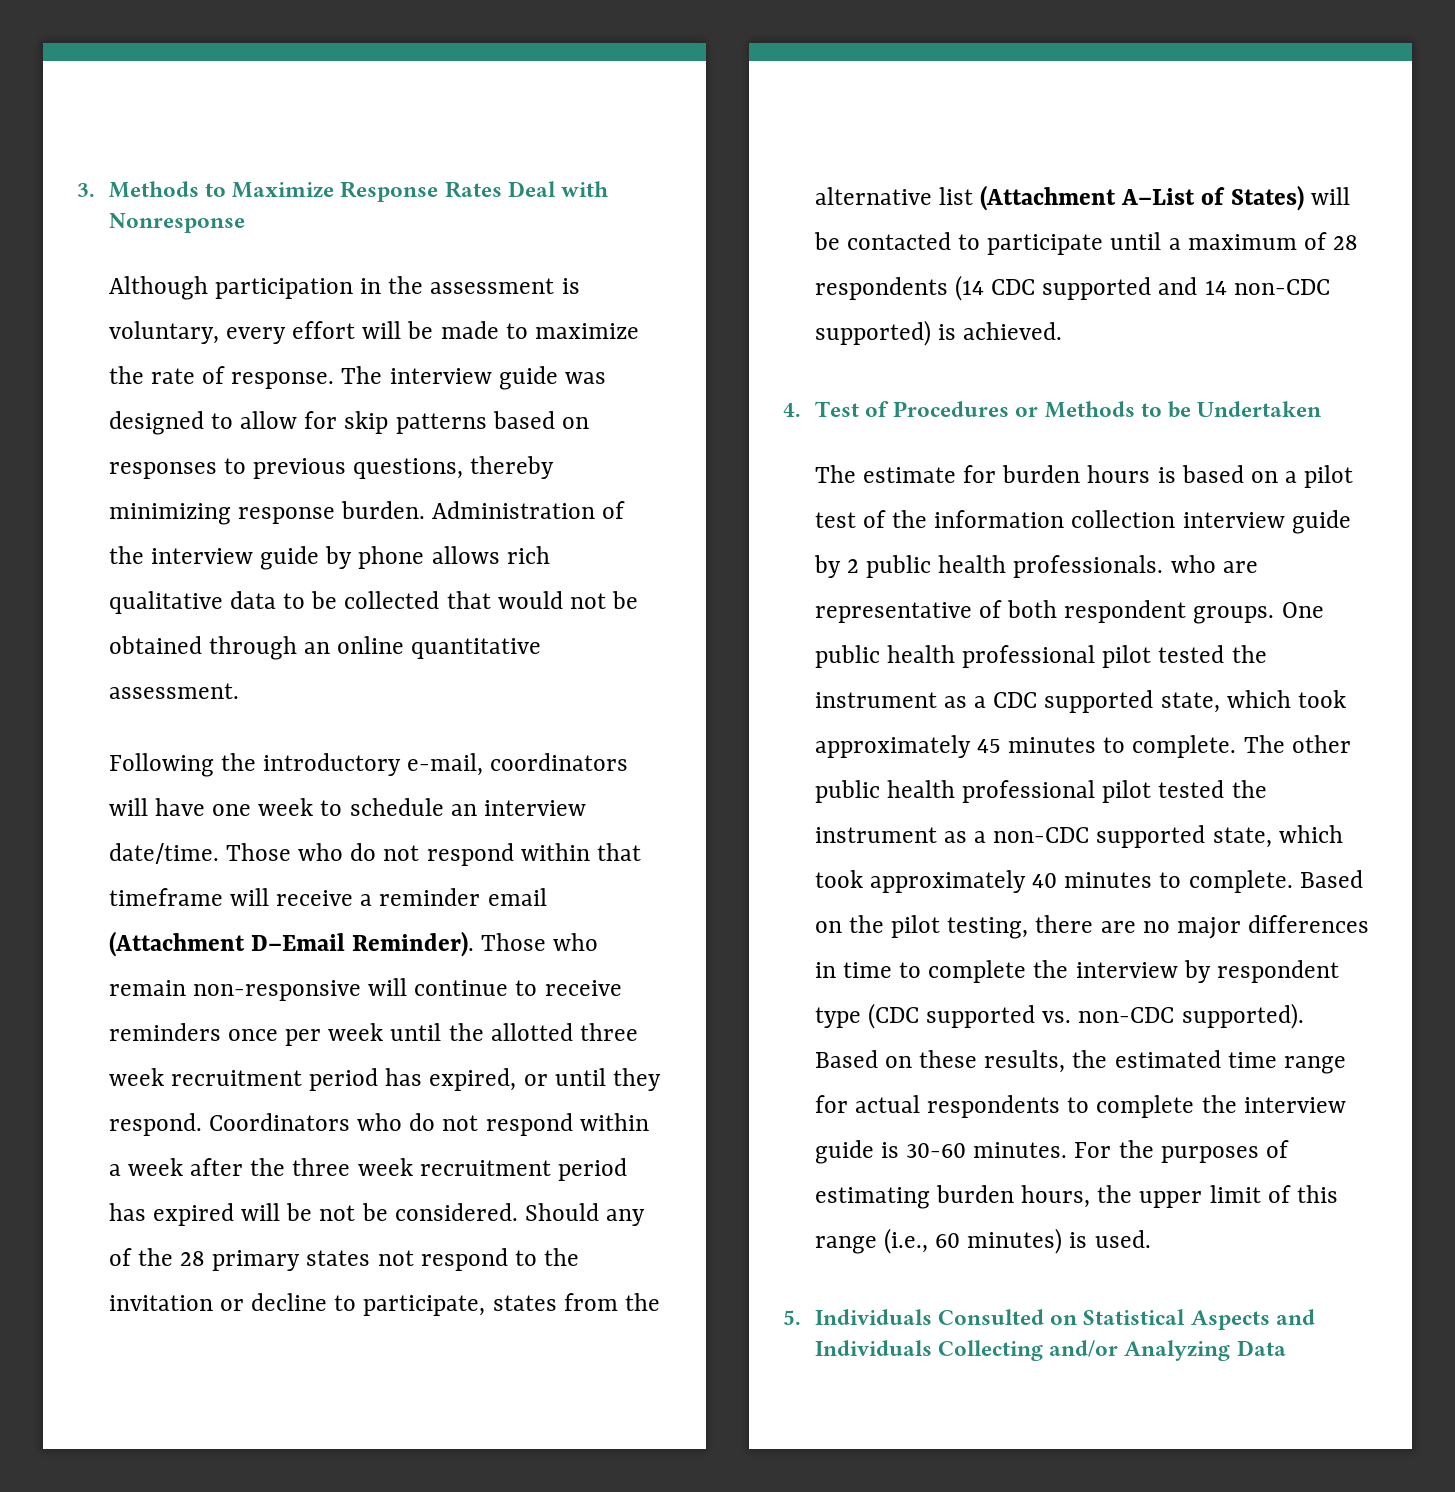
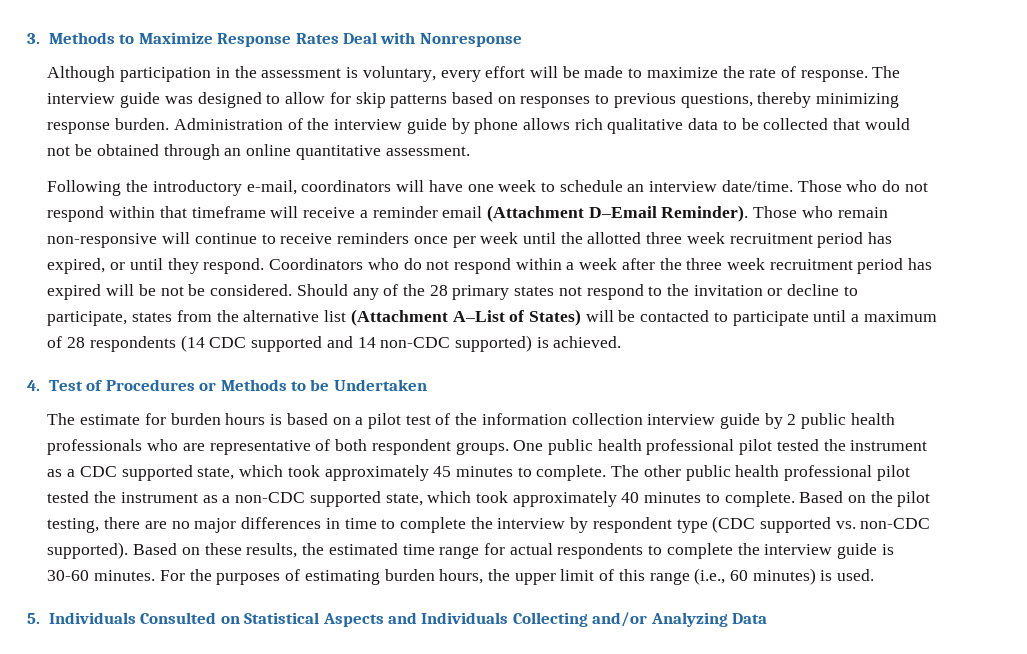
- The estimate for burden hours is based on a pilot test of the information collection interview guide by 2 public health professionals. who are representative of both respondent groups.
+ The estimate for burden hours is based on a pilot test of the information collection interview guide by 2 public health professionals who are representative of both respondent groups.

